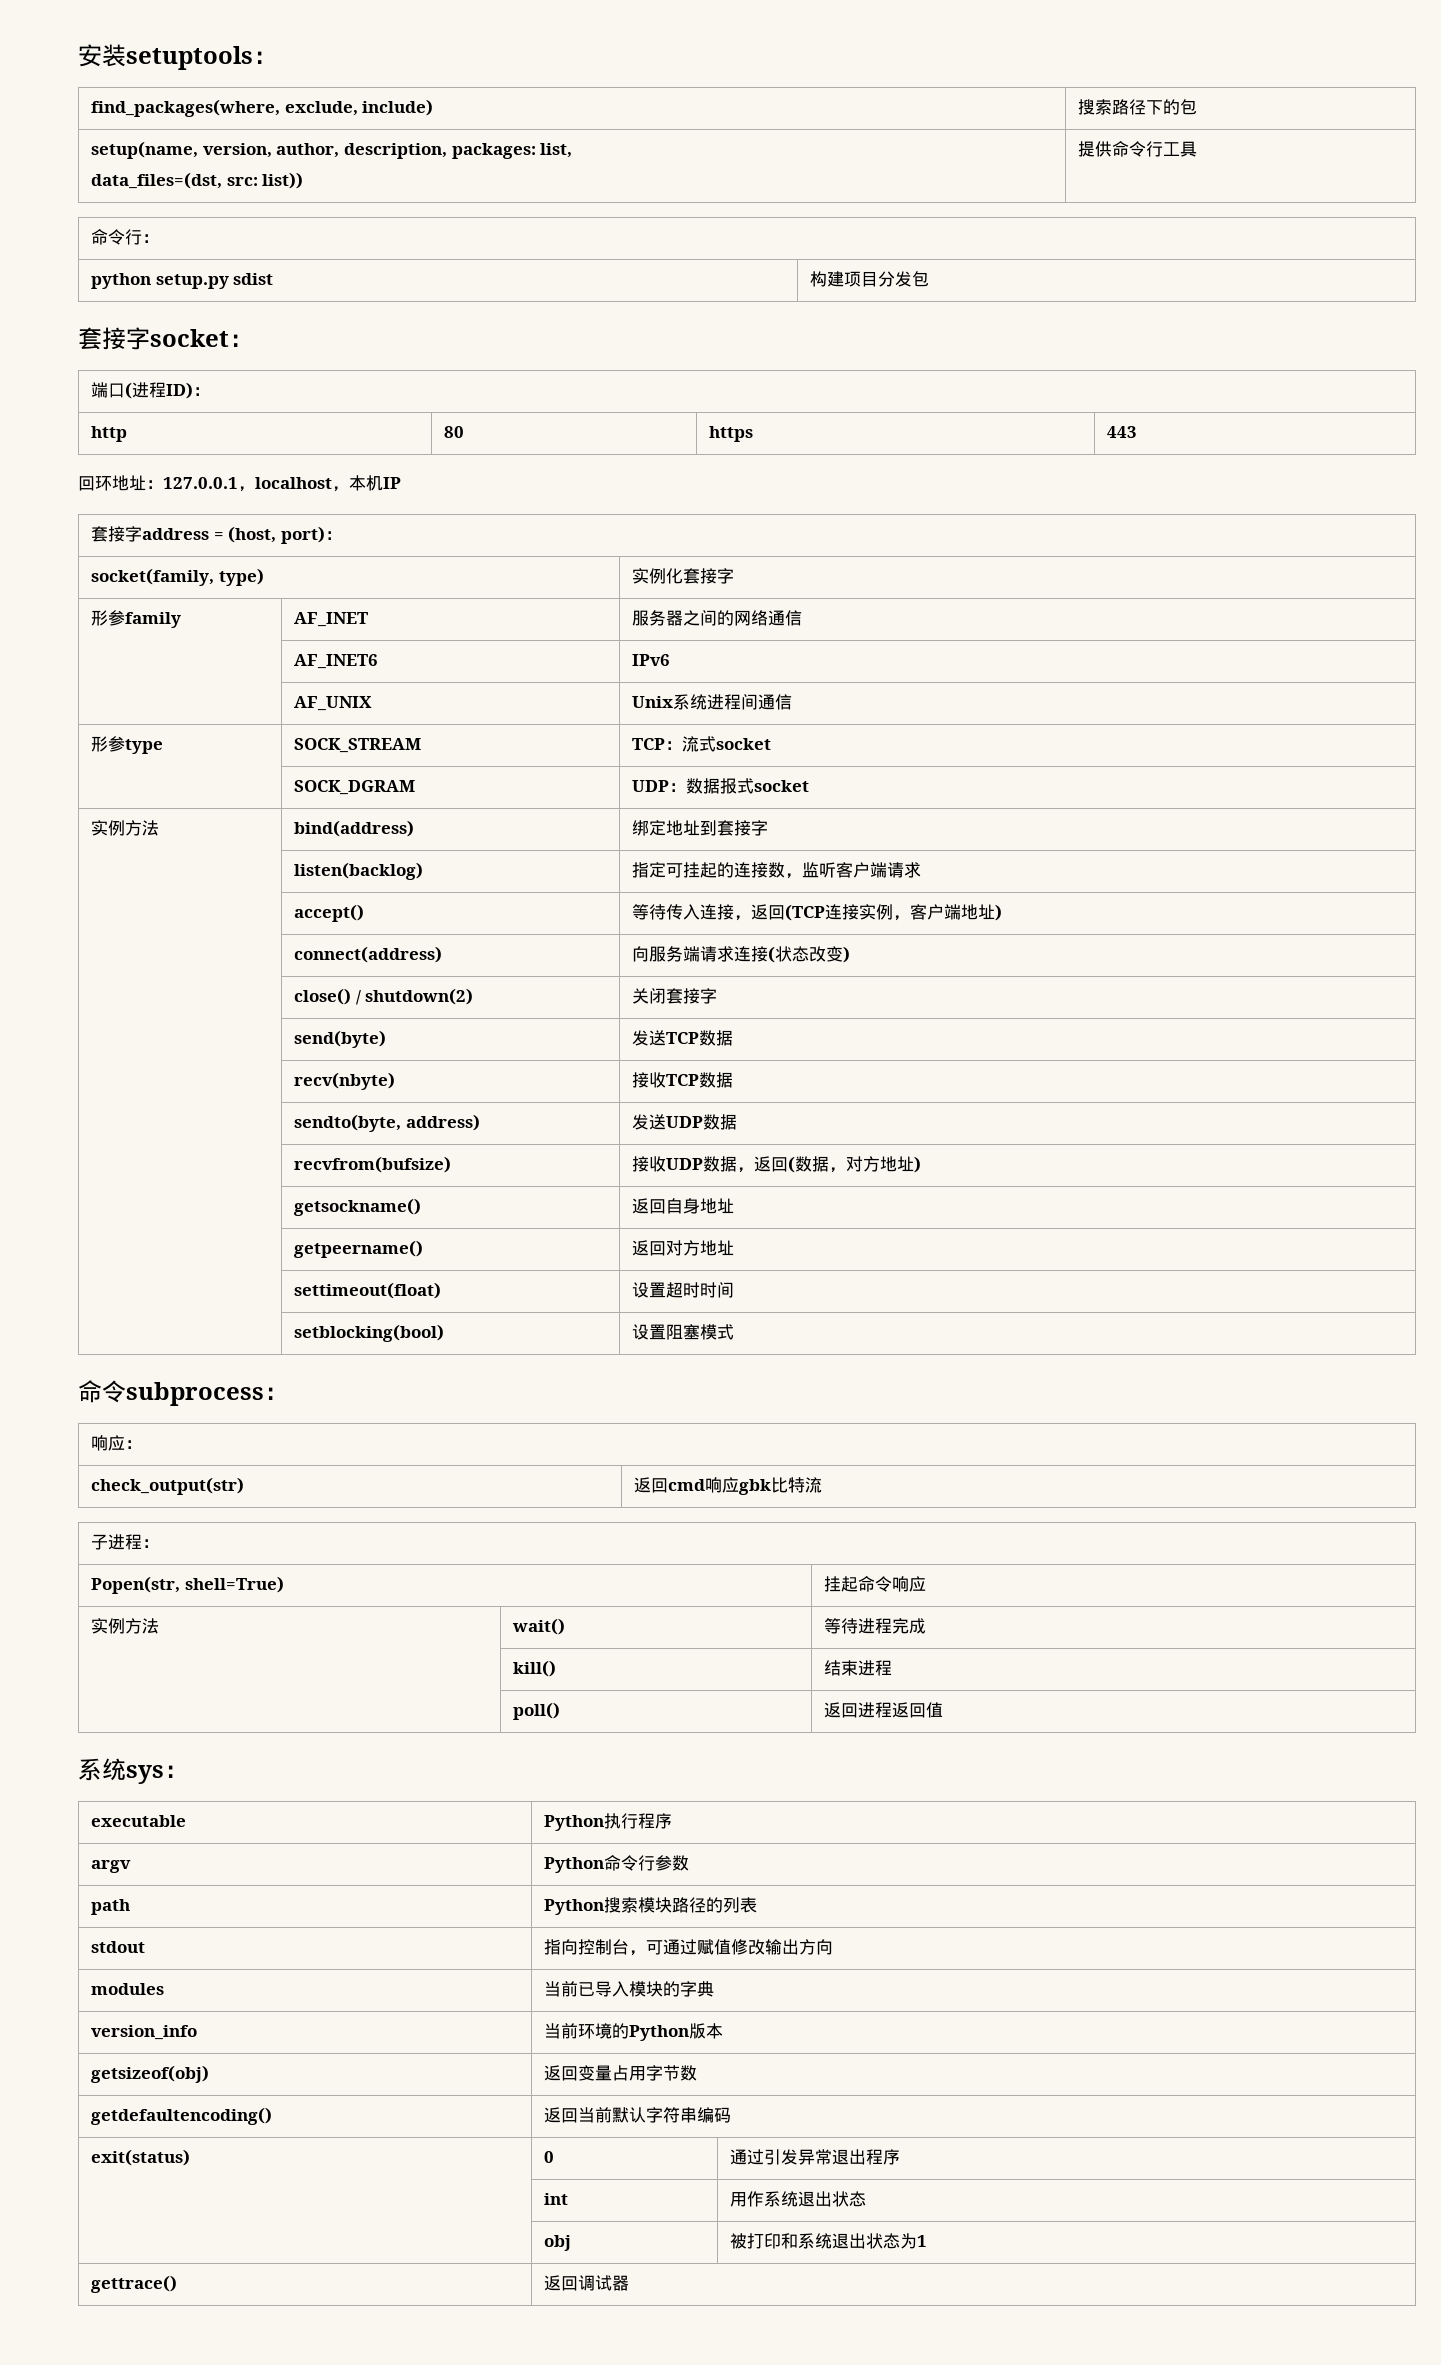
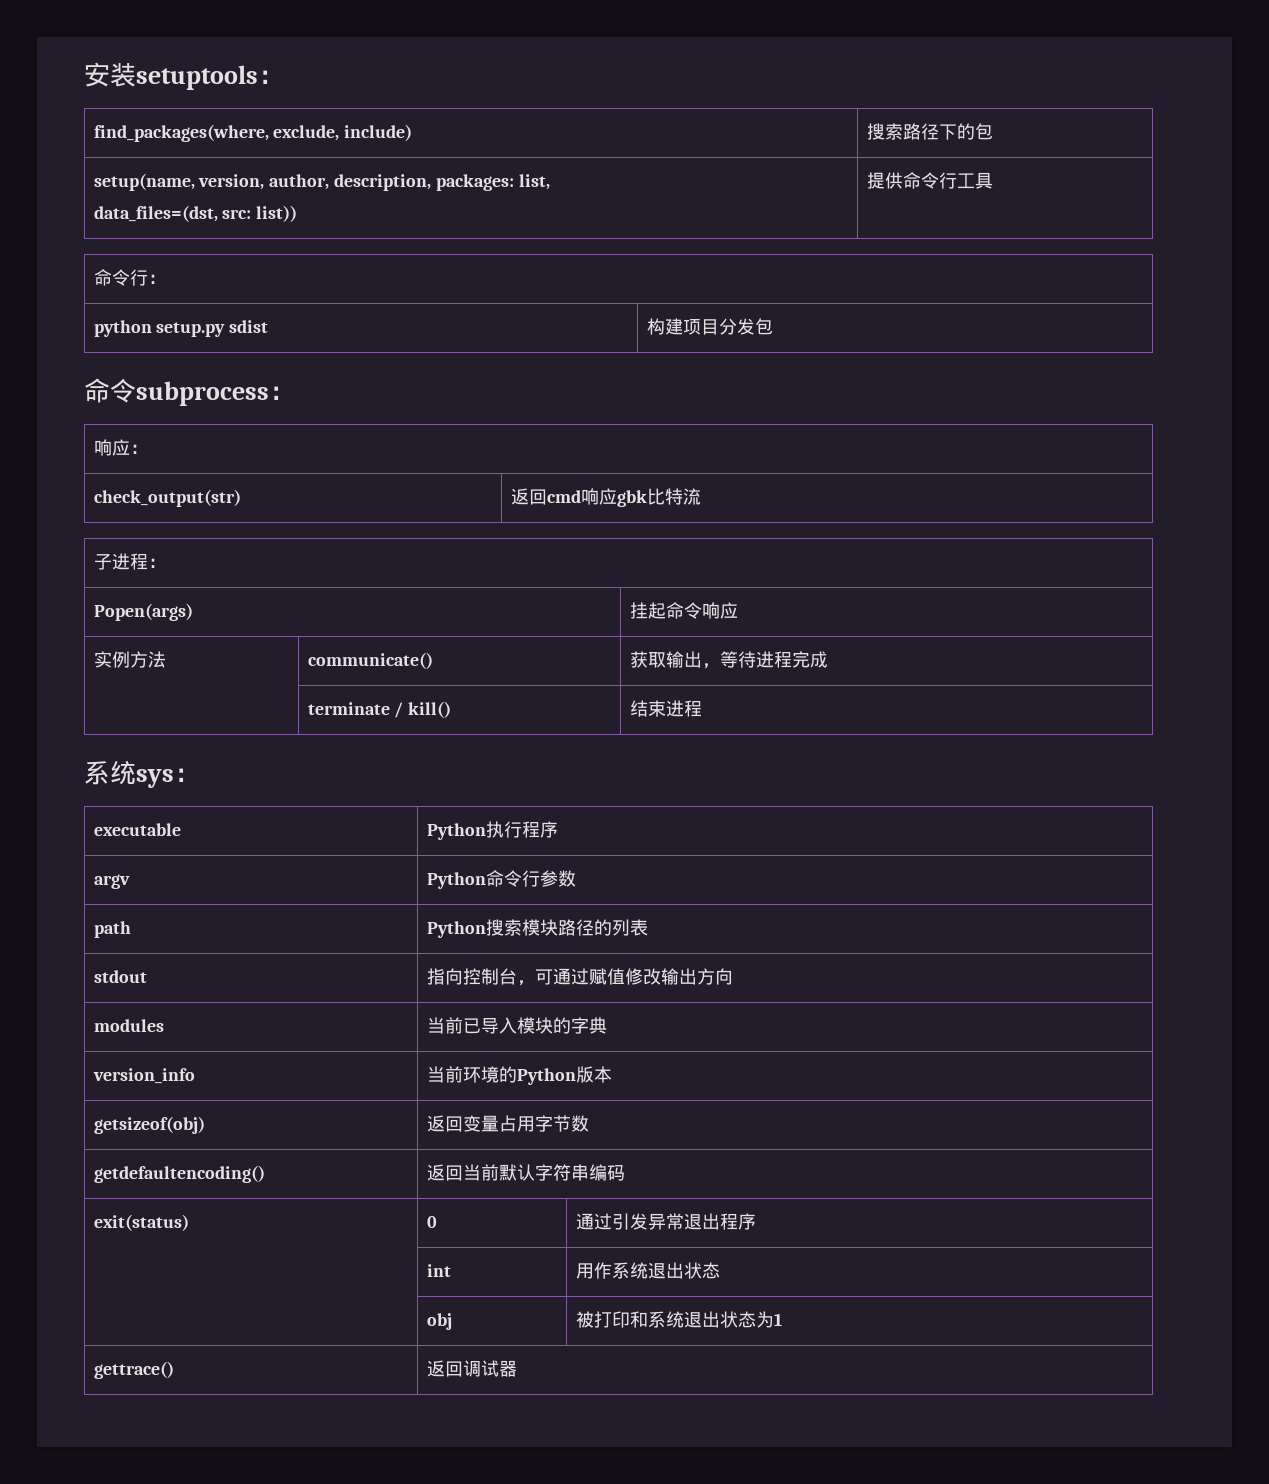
- 套接字socket：
- 端口(进程ID)：
- http | 80 | https | 443
- 回环地址：127.0.0.1，localhost，本机IP
- 套接字address = (host, port)：
- socket(family, type) | 实例化套接字
- 形参family | AF_INET | 服务器之间的网络通信
- | AF_INET6 | IPv6
- | AF_UNIX | Unix系统进程间通信
- 形参type | SOCK_STREAM | TCP：流式socket
- | SOCK_DGRAM | UDP：数据报式socket
- 实例方法 | bind(address) | 绑定地址到套接字
- | listen(backlog) | 指定可挂起的连接数，监听客户端请求
- | accept() | 等待传入连接，返回(TCP连接实例，客户端地址)
- | connect(address) | 向服务端请求连接(状态改变)
- | close() / shutdown(2) | 关闭套接字
- | send(byte) | 发送TCP数据
- | recv(nbyte) | 接收TCP数据
- | sendto(byte, address) | 发送UDP数据
- | recvfrom(bufsize) | 接收UDP数据，返回(数据，对方地址)
- | getsockname() | 返回自身地址
- | getpeername() | 返回对方地址
- | settimeout(float) | 设置超时时间
- | setblocking(bool) | 设置阻塞模式
- Popen(str, shell=True) | 挂起命令响应
+ Popen(args) | 挂起命令响应
- 实例方法 | wait() | 等待进程完成
+ 实例方法 | communicate() | 获取输出，等待进程完成
- | kill() | 结束进程
+ | terminate / kill() | 结束进程
- | poll() | 返回进程返回值

